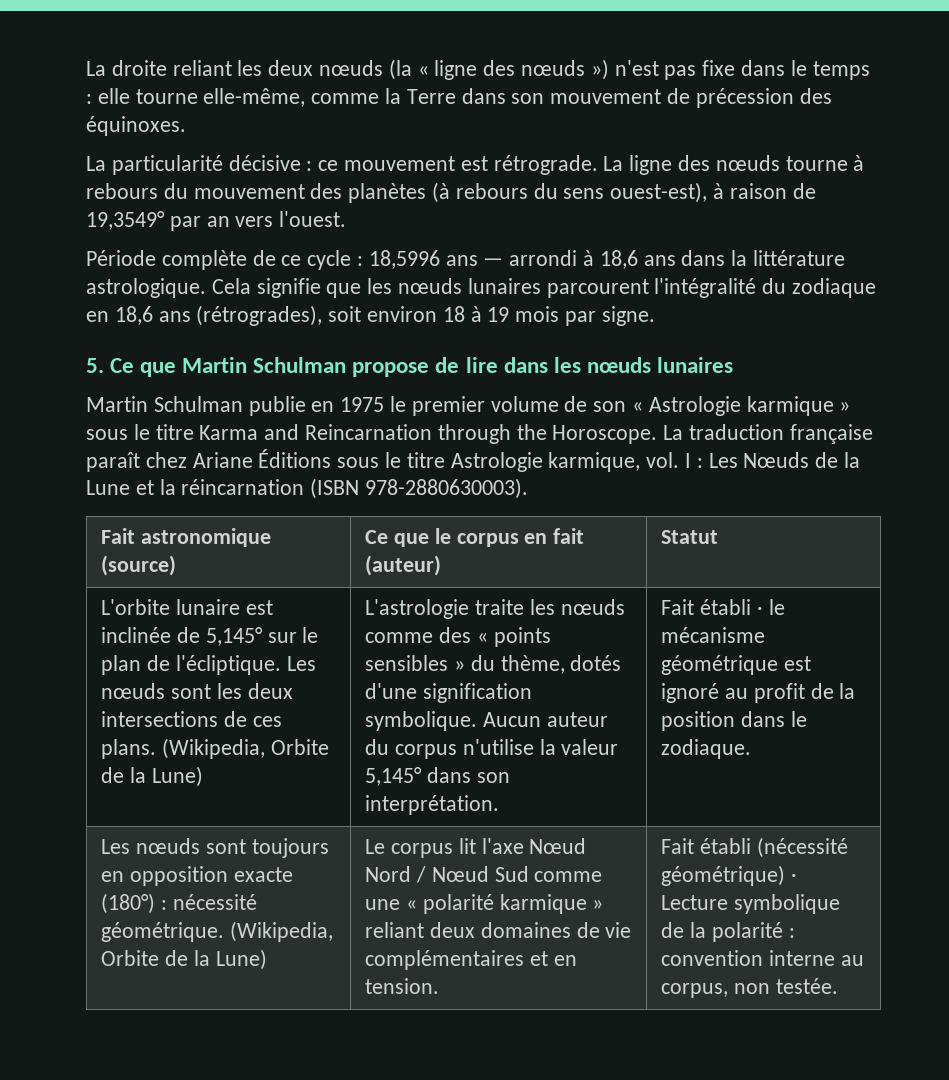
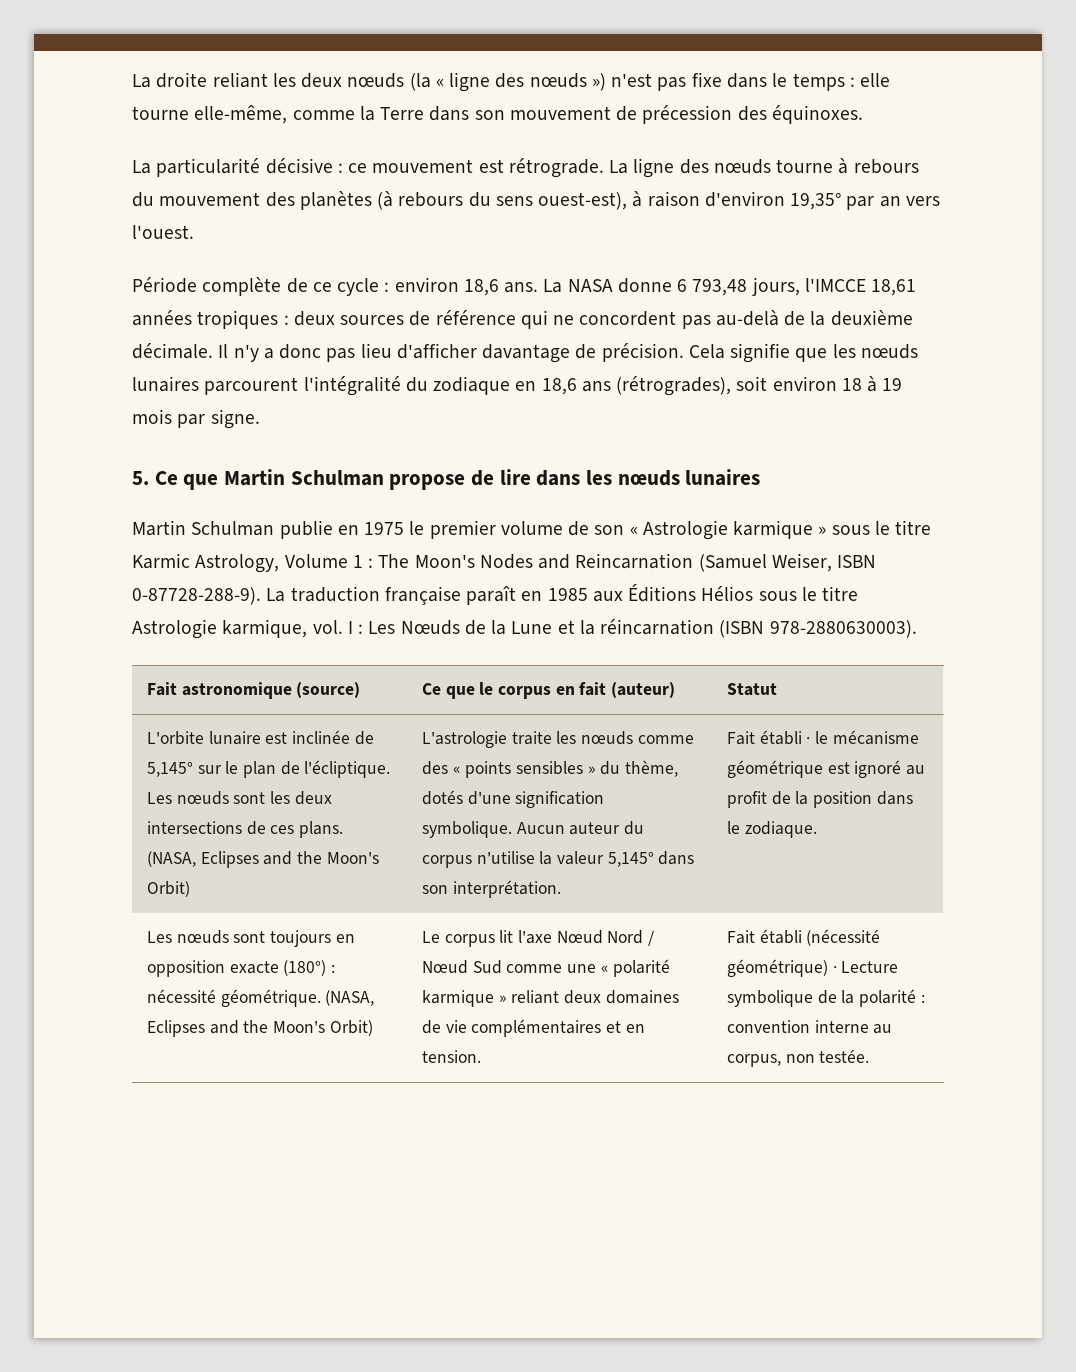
- La ligne des nœuds tourne à rebours du mouvement des planètes (à rebours du sens ouest-est), à raison de 19,3549° par an vers l'ouest.
+ La ligne des nœuds tourne à rebours du mouvement des planètes (à rebours du sens ouest-est), à raison d'environ 19,35° par an vers l'ouest.
- Période complète de ce cycle : 18,5996 ans — arrondi à 18,6 ans dans la littérature astrologique.
+ Période complète de ce cycle : environ 18,6 ans. La NASA donne 6 793,48 jours, l'IMCCE 18,61 années tropiques : deux sources de référence qui ne concordent pas au-delà de la deuxième décimale. Il n'y a donc pas lieu d'afficher davantage de précision.
- Martin Schulman publie en 1975 le premier volume de son « Astrologie karmique » sous le titre Karma and Reincarnation through the Horoscope. La traduction française paraît chez Ariane Éditions sous le titre Astrologie karmique, vol. I : Les Nœuds de la Lune et la réincarnation (ISBN 978-2880630003).
+ Martin Schulman publie en 1975 le premier volume de son « Astrologie karmique » sous le titre Karmic Astrology, Volume 1 : The Moon's Nodes and Reincarnation (Samuel Weiser, ISBN 0-87728-288-9). La traduction française paraît en 1985 aux Éditions Hélios sous le titre Astrologie karmique, vol. I : Les Nœuds de la Lune et la réincarnation (ISBN 978-2880630003).
- Les nœuds sont les deux intersections de ces plans. (Wikipedia, Orbite de la Lune)
+ Les nœuds sont les deux intersections de ces plans. (NASA, Eclipses and the Moon's Orbit)
- Les nœuds sont toujours en opposition exacte (180°) : nécessité géométrique. (Wikipedia, Orbite de la Lune)
+ Les nœuds sont toujours en opposition exacte (180°) : nécessité géométrique. (NASA, Eclipses and the Moon's Orbit)

